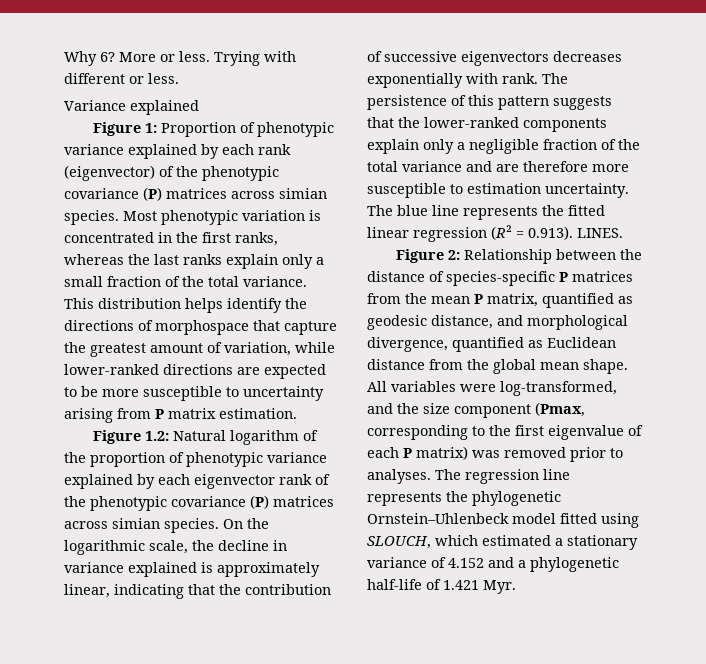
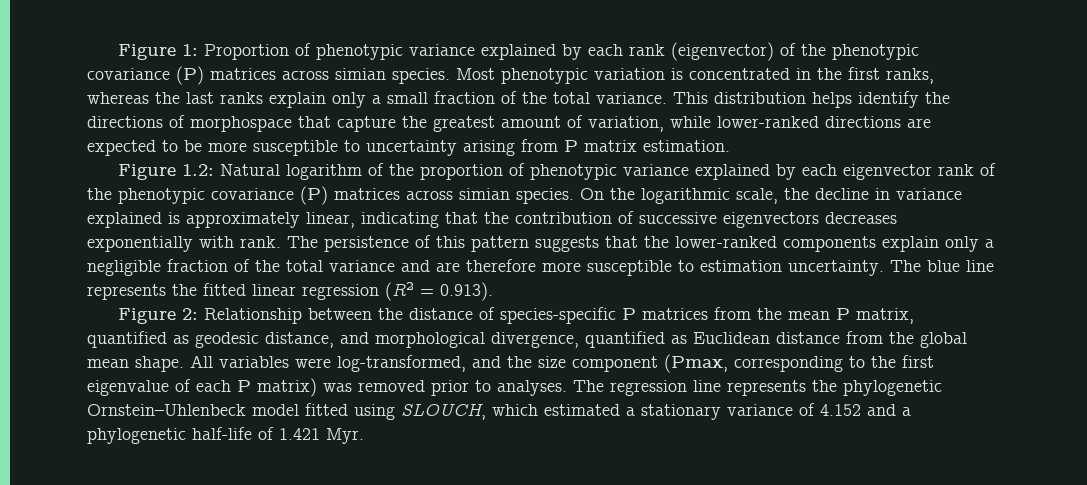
- Why 6? More or less. Trying with different or less.
- Variance explained
- The blue line represents the fitted linear regression (R² = 0.913). LINES.
+ The blue line represents the fitted linear regression (R² = 0.913).

